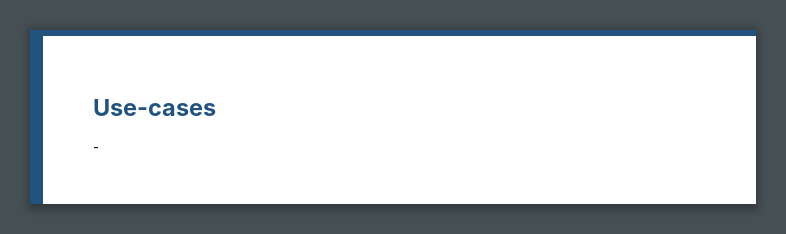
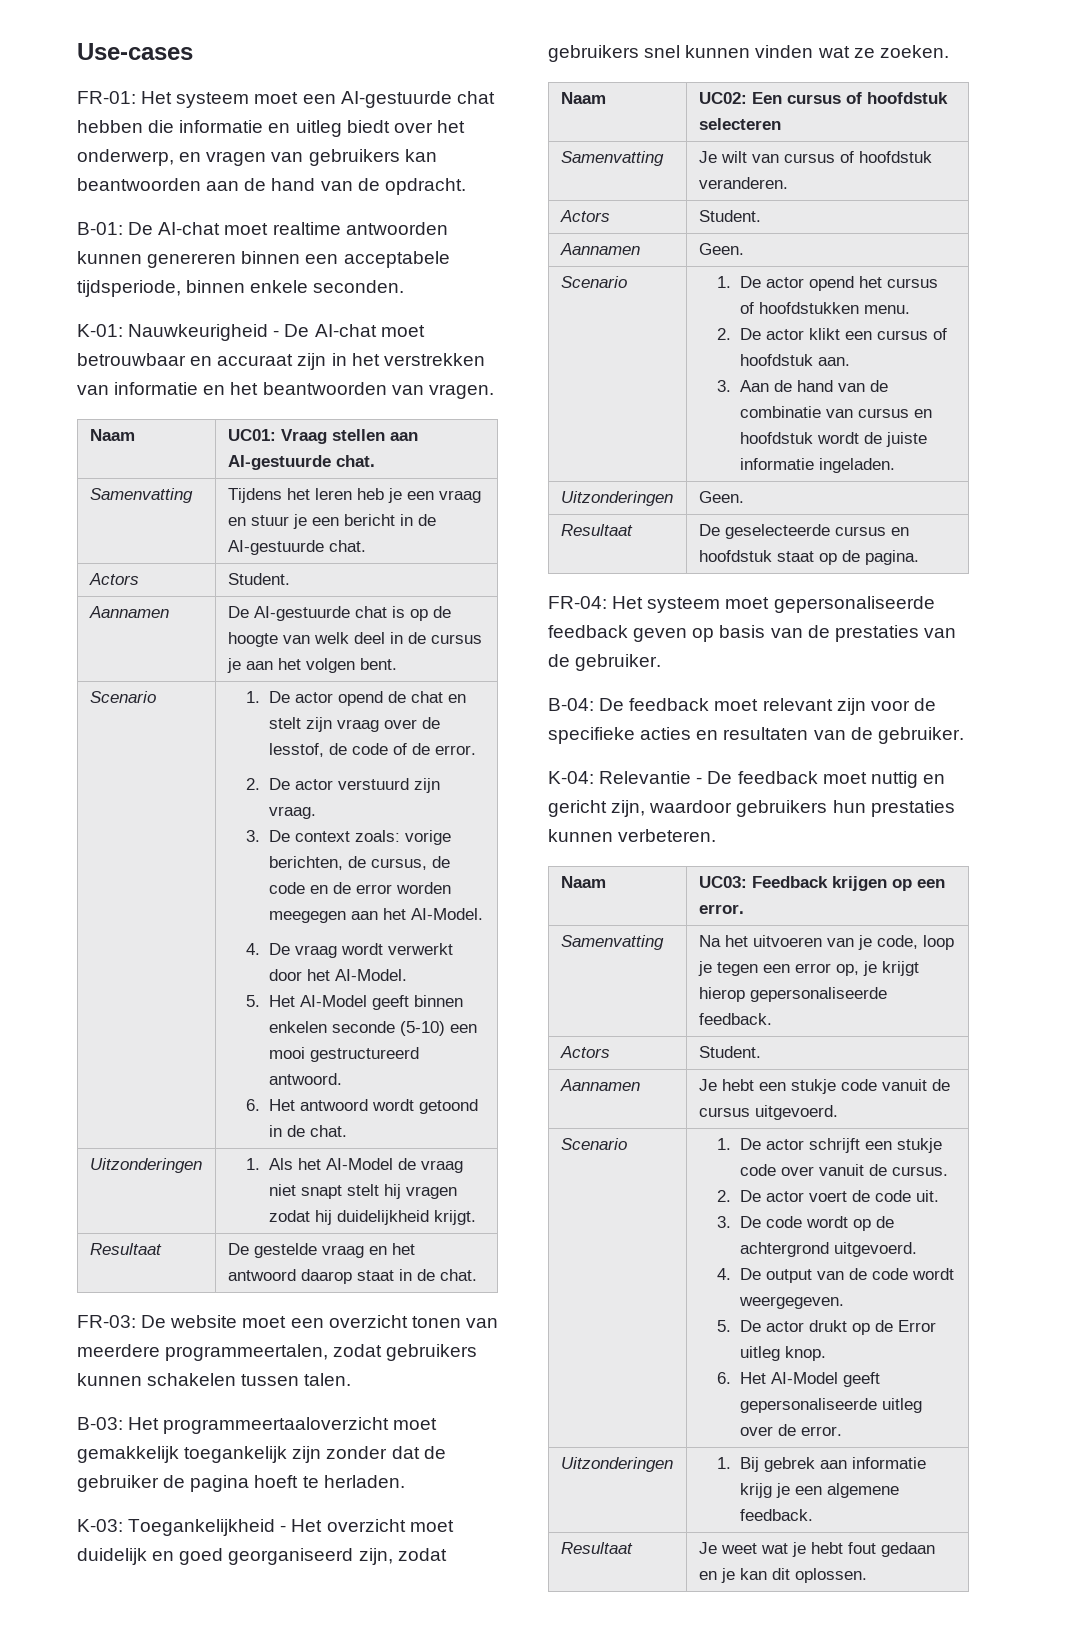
- -
+ FR-01: Het systeem moet een AI-gestuurde chat hebben die informatie en uitleg biedt over het onderwerp, en vragen van gebruikers kan beantwoorden aan de hand van de opdracht.
+ B-01: De AI-chat moet realtime antwoorden kunnen genereren binnen een acceptabele tijdsperiode, binnen enkele seconden.
+ K-01: Nauwkeurigheid - De AI-chat moet betrouwbaar en accuraat zijn in het verstrekken van informatie en het beantwoorden van vragen.
+ Naam | UC01: Vraag stellen aan AI-gestuurde chat.
+ Samenvatting | Tijdens het leren heb je een vraag en stuur je een bericht in de AI-gestuurde chat.
+ Actors | Student.
+ Aannamen | De AI-gestuurde chat is op de hoogte van welk deel in de cursus je aan het volgen bent.
+ Scenario | 1. De actor opend de chat en stelt zijn vraag over de lesstof, de code of de error.
+ 2. De actor verstuurd zijn vraag.
+ 3. De context zoals: vorige berichten, de cursus, de code en de error worden meegegen aan het AI-Model.
+ 4. De vraag wordt verwerkt door het AI-Model.
+ 5. Het AI-Model geeft binnen enkelen seconde (5-10) een mooi gestructureerd antwoord.
+ 6. Het antwoord wordt getoond in de chat.
+ Uitzonderingen | 1. Als het AI-Model de vraag niet snapt stelt hij vragen zodat hij duidelijkheid krijgt.
+ Resultaat | De gestelde vraag en het antwoord daarop staat in de chat.
+ FR-03: De website moet een overzicht tonen van meerdere programmeertalen, zodat gebruikers kunnen schakelen tussen talen.
+ B-03: Het programmeertaaloverzicht moet gemakkelijk toegankelijk zijn zonder dat de gebruiker de pagina hoeft te herladen.
+ K-03: Toegankelijkheid - Het overzicht moet duidelijk en goed georganiseerd zijn, zodat gebruikers snel kunnen vinden wat ze zoeken.
+ Naam | UC02: Een cursus of hoofdstuk selecteren
+ Samenvatting | Je wilt van cursus of hoofdstuk veranderen.
+ Actors | Student.
+ Aannamen | Geen.
+ Scenario | 1. De actor opend het cursus of hoofdstukken menu.
+ 2. De actor klikt een cursus of hoofdstuk aan.
+ 3. Aan de hand van de combinatie van cursus en hoofdstuk wordt de juiste informatie ingeladen.
+ Uitzonderingen | Geen.
+ Resultaat | De geselecteerde cursus en hoofdstuk staat op de pagina.
+ FR-04: Het systeem moet gepersonaliseerde feedback geven op basis van de prestaties van de gebruiker.
+ B-04: De feedback moet relevant zijn voor de specifieke acties en resultaten van de gebruiker.
+ K-04: Relevantie - De feedback moet nuttig en gericht zijn, waardoor gebruikers hun prestaties kunnen verbeteren.
+ Naam | UC03: Feedback krijgen op een error.
+ Samenvatting | Na het uitvoeren van je code, loop je tegen een error op, je krijgt hierop gepersonaliseerde feedback.
+ Actors | Student.
+ Aannamen | Je hebt een stukje code vanuit de cursus uitgevoerd.
+ Scenario | 1. De actor schrijft een stukje code over vanuit de cursus.
+ 2. De actor voert de code uit.
+ 3. De code wordt op de achtergrond uitgevoerd.
+ 4. De output van de code wordt weergegeven.
+ 5. De actor drukt op de Error uitleg knop.
+ 6. Het AI-Model geeft gepersonaliseerde uitleg over de error.
+ Uitzonderingen | 1. Bij gebrek aan informatie krijg je een algemene feedback.
+ Resultaat | Je weet wat je hebt fout gedaan en je kan dit oplossen.

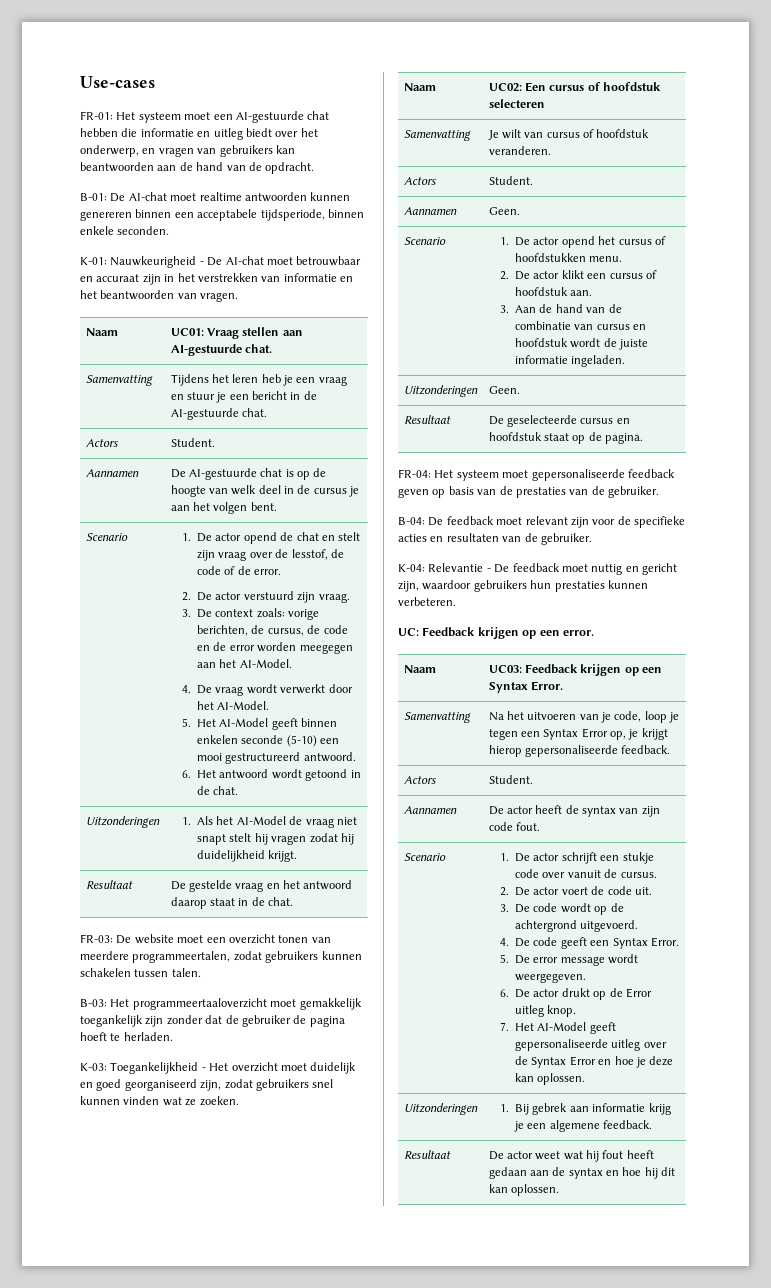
+ UC: Feedback krijgen op een error.
- Naam | UC03: Feedback krijgen op een error.
+ Naam | UC03: Feedback krijgen op een Syntax Error.
- Samenvatting | Na het uitvoeren van je code, loop je tegen een error op, je krijgt hierop gepersonaliseerde feedback.
+ Samenvatting | Na het uitvoeren van je code, loop je tegen een Syntax Error op, je krijgt hierop gepersonaliseerde feedback.
- Aannamen | Je hebt een stukje code vanuit de cursus uitgevoerd.
+ Aannamen | De actor heeft de syntax van zijn code fout.
- 4. De output van de code wordt weergegeven.
+ 4. De code geeft een Syntax Error.
+ 5. De error message wordt weergegeven.
- 5. De actor drukt op de Error uitleg knop.
+ 6. De actor drukt op de Error uitleg knop.
- 6. Het AI-Model geeft gepersonaliseerde uitleg over de error.
+ 7. Het AI-Model geeft gepersonaliseerde uitleg over de Syntax Error en hoe je deze kan oplossen.
- Resultaat | Je weet wat je hebt fout gedaan en je kan dit oplossen.
+ Resultaat | De actor weet wat hij fout heeft gedaan aan de syntax en hoe hij dit kan oplossen.

